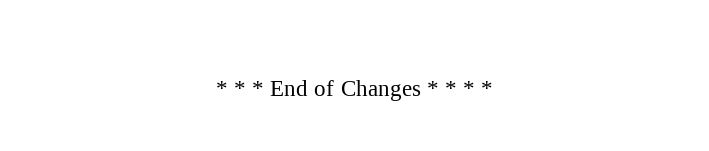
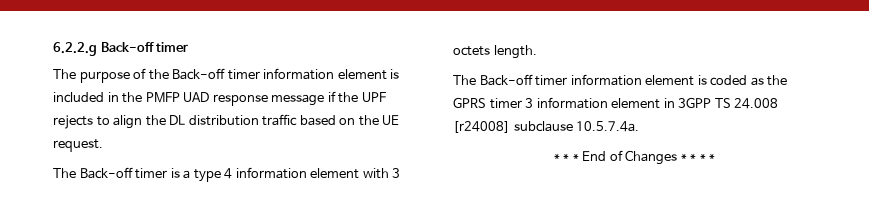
+ 6.2.2.g Back-off timer
+ The purpose of the Back-off timer information element is included in the PMFP UAD response message if the UPF rejects to align the DL distribution traffic based on the UE request.
+ The Back-off timer is a type 4 information element with 3 octets length.
+ The Back-off timer information element is coded as the GPRS timer 3 information element in 3GPP TS 24.008 [r24008] subclause 10.5.7.4a.

